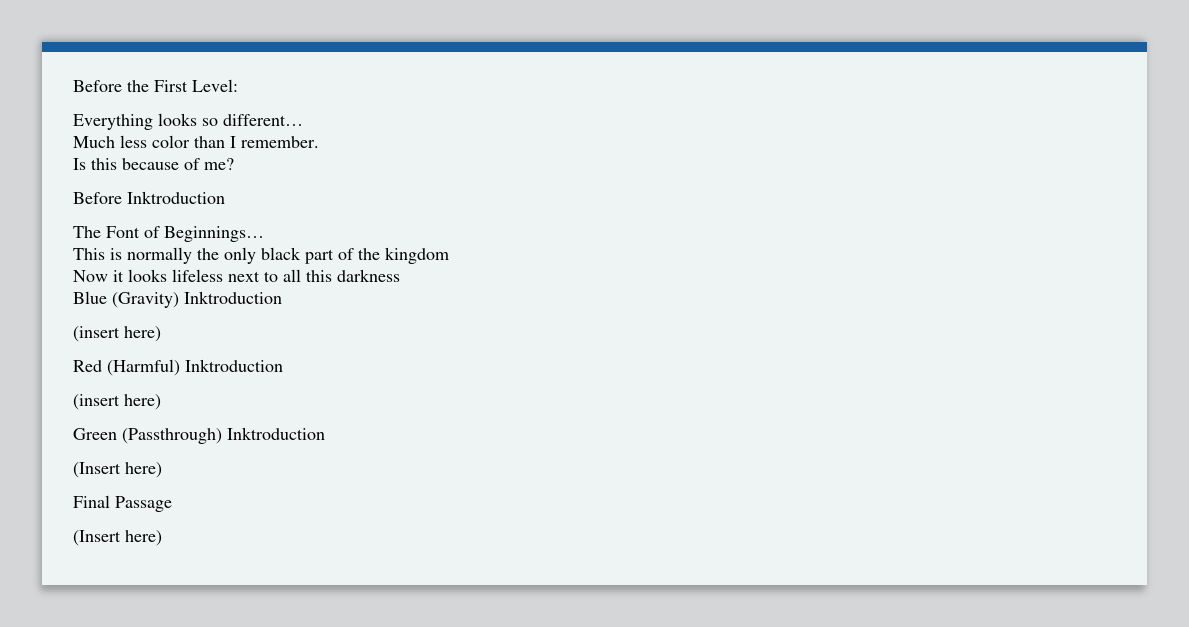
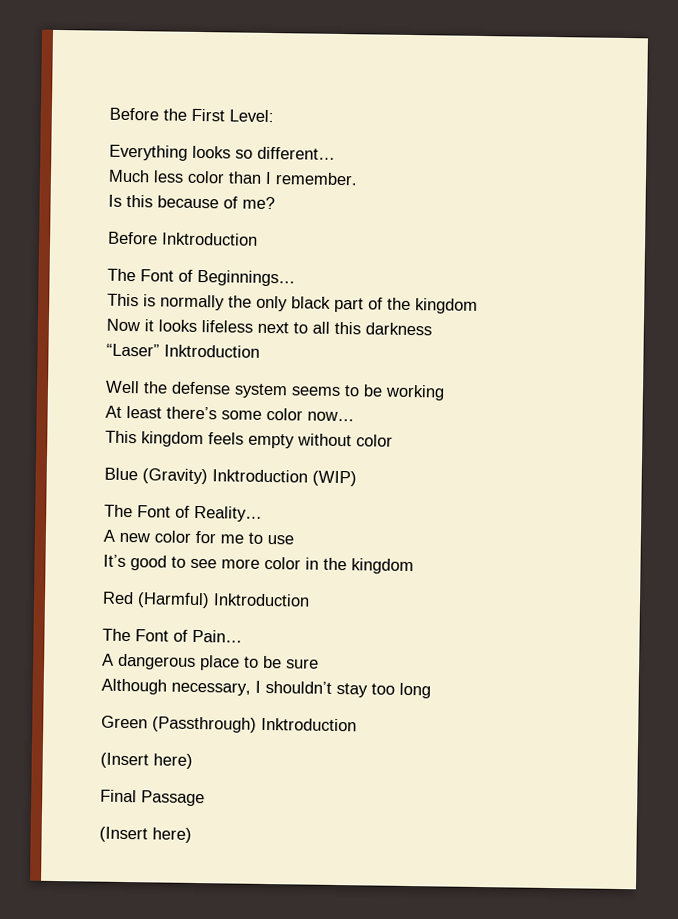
- Blue (Gravity) Inktroduction
- (insert here)
+ “Laser” Inktroduction
+ Well the defense system seems to be working
+ At least there’s some color now…
+ This kingdom feels empty without color
+ Blue (Gravity) Inktroduction (WIP)
+ The Font of Reality…
+ A new color for me to use
+ It’s good to see more color in the kingdom
  Red (Harmful) Inktroduction
- (insert here)
+ The Font of Pain…
+ A dangerous place to be sure
+ Although necessary, I shouldn’t stay too long

